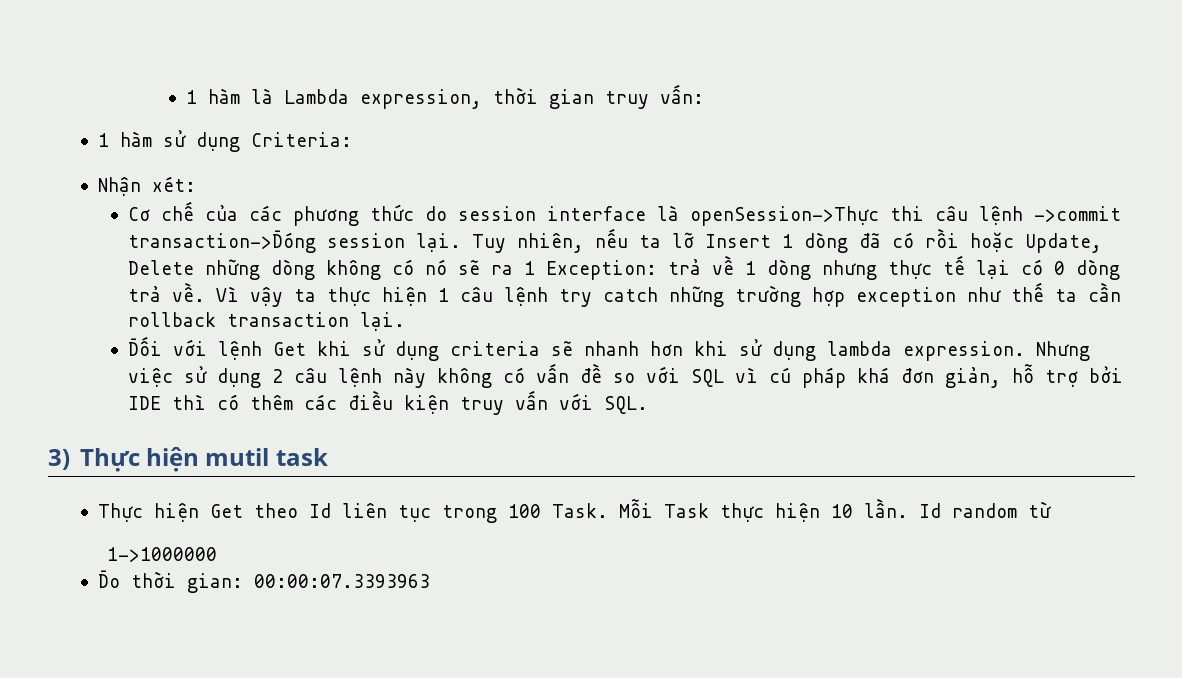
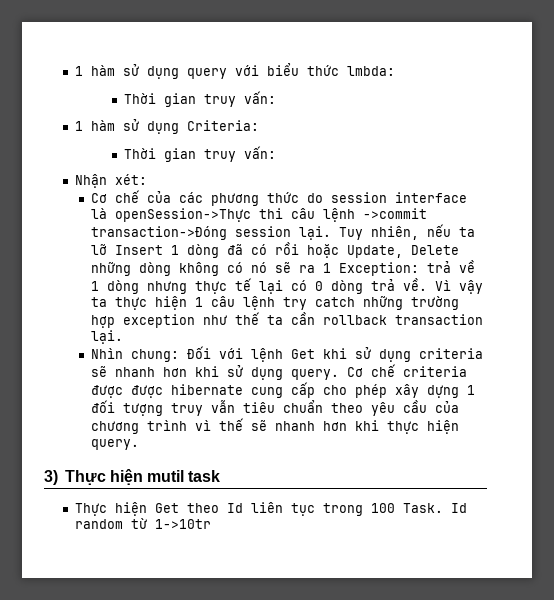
- 1 hàm là Lambda expression, thời gian truy vấn:
+ 1 hàm sử dụng query với biểu thức lmbda:
+ Thời gian truy vấn:
  1 hàm sử dụng Criteria:
+ Thời gian truy vấn:
- Đối với lệnh Get khi sử dụng criteria sẽ nhanh hơn khi sử dụng lambda expression. Nhưng việc sử dụng 2 câu lệnh này không có vấn đề so với SQL vì cú pháp khá đơn giản, hỗ trợ bởi IDE thì có thêm các điều kiện truy vấn với SQL.
+ Nhìn chung: Đối với lệnh Get khi sử dụng criteria sẽ nhanh hơn khi sử dụng query. Cơ chế criteria được được hibernate cung cấp cho phép xây dựng 1 đối tượng truy vẫn tiêu chuẩn theo yêu cầu của chương trình vì thế sẽ nhanh hơn khi thực hiện query.
- Mỗi Task thực hiện 10 lần. Id random từ
- 1->1000000
- Đo thời gian: 00:00:07.3393963
+ Id random từ 1->10tr

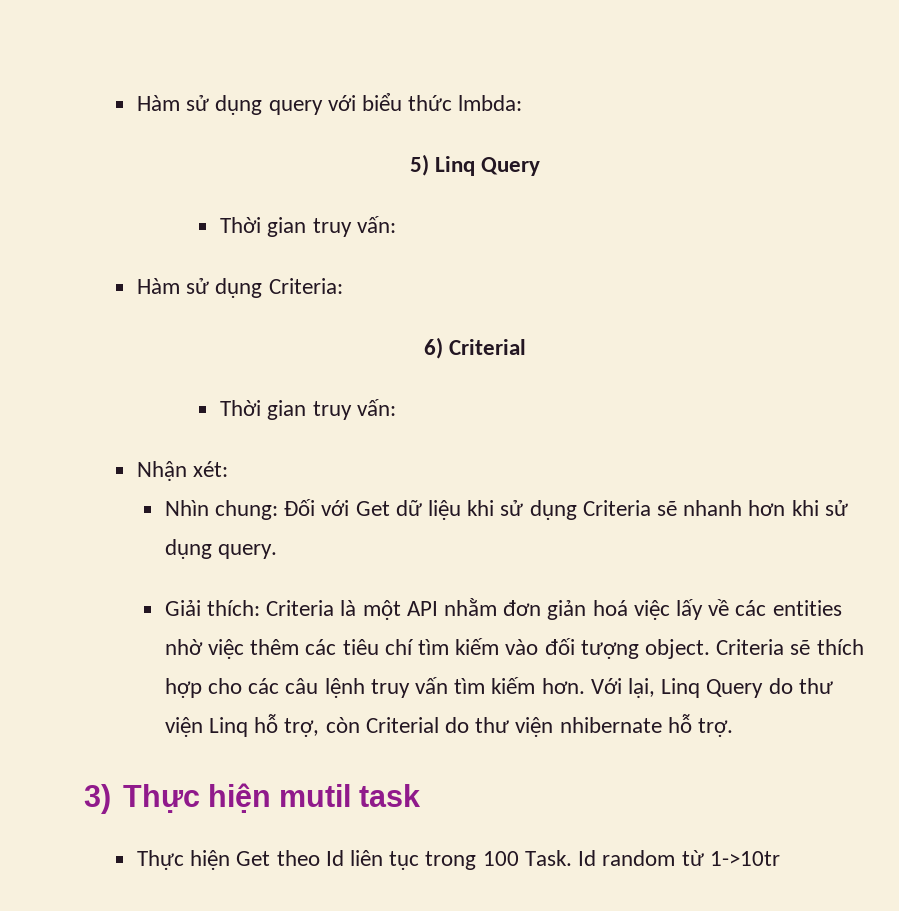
- 1 hàm sử dụng query với biểu thức lmbda:
+ Hàm sử dụng query với biểu thức lmbda:
+ 5) Linq Query
  Thời gian truy vấn:
- 1 hàm sử dụng Criteria:
+ Hàm sử dụng Criteria:
+ 6) Criterial
- Cơ chế của các phương thức do session interface là openSession->Thực thi câu lệnh ->commit transaction->Đóng session lại. Tuy nhiên, nếu ta lỡ Insert 1 dòng đã có rồi hoặc Update, Delete những dòng không có nó sẽ ra 1 Exception: trả về 1 dòng nhưng thực tế lại có 0 dòng trả về. Vì vậy ta thực hiện 1 câu lệnh try catch những trường hợp exception như thế ta cần rollback transaction lại.
- Nhìn chung: Đối với lệnh Get khi sử dụng criteria sẽ nhanh hơn khi sử dụng query. Cơ chế criteria được được hibernate cung cấp cho phép xây dựng 1 đối tượng truy vẫn tiêu chuẩn theo yêu cầu của chương trình vì thế sẽ nhanh hơn khi thực hiện query.
+ Nhìn chung: Đối với Get dữ liệu khi sử dụng Criteria sẽ nhanh hơn khi sử dụng query.
+ Giải thích: Criteria là một API nhằm đơn giản hoá việc lấy về các entities nhờ việc thêm các tiêu chí tìm kiếm vào đối tượng object. Criteria sẽ thích hợp cho các câu lệnh truy vấn tìm kiếm hơn. Với lại, Linq Query do thư viện Linq hỗ trợ, còn Criterial do thư viện nhibernate hỗ trợ.

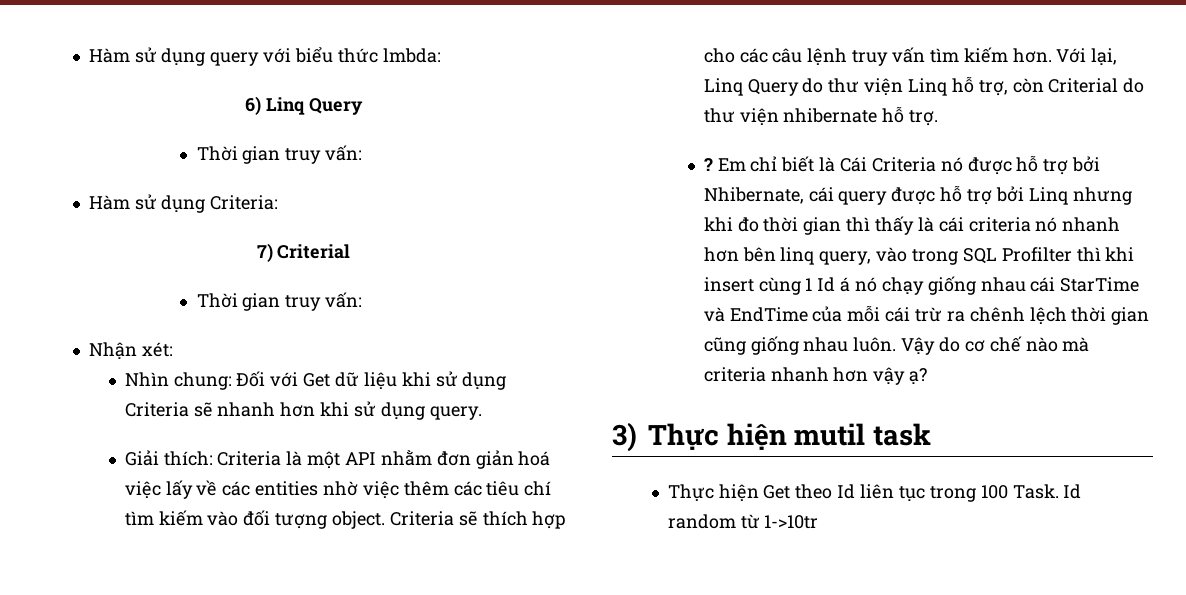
- 5) Linq Query
+ 6) Linq Query
- 6) Criterial
+ 7) Criterial
+ ? Em chỉ biết là Cái Criteria nó được hỗ trợ bởi Nhibernate, cái query được hỗ trợ bởi Linq nhưng khi đo thời gian thì thấy là cái criteria nó nhanh hơn bên linq query, vào trong SQL Profilter thì khi insert cùng 1 Id á nó chạy giống nhau cái StarTime và EndTime của mỗi cái trừ ra chênh lệch thời gian cũng giống nhau luôn. Vậy do cơ chế nào mà criteria nhanh hơn vậy ạ?

